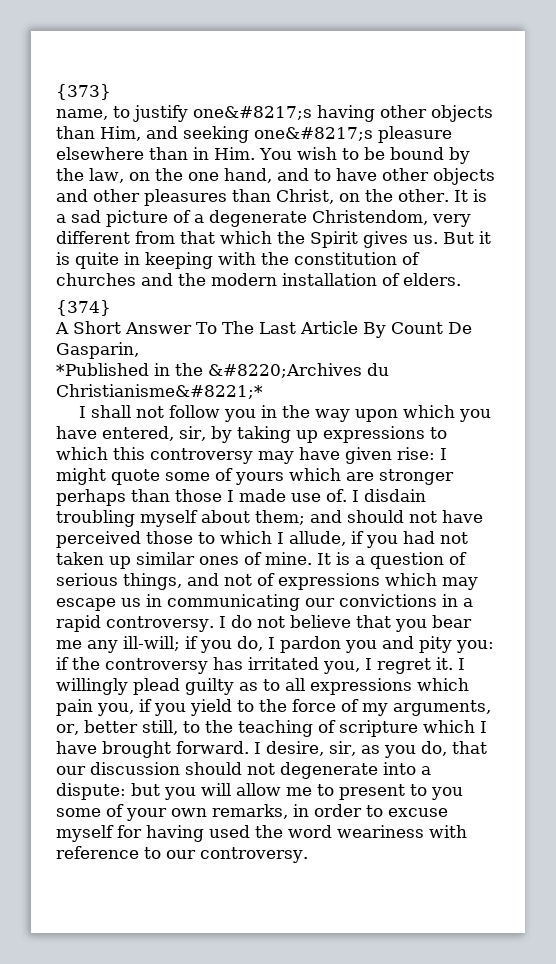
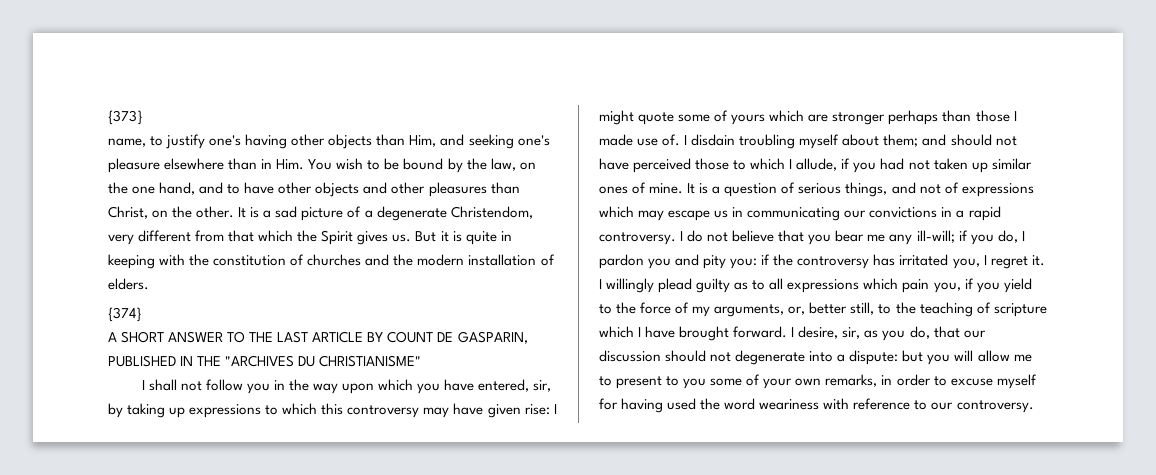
- name, to justify one&#8217;s having other objects than Him, and seeking one&#8217;s pleasure elsewhere than in Him. You wish to be bound by the law, on the one hand, and to have other objects and other pleasures than Christ, on the other.
+ name, to justify one's having other objects than Him, and seeking one's pleasure elsewhere than in Him. You wish to be bound by the law, on the one hand, and to have other objects and other pleasures than Christ, on the other.
- A Short Answer To The Last Article By Count De Gasparin,
- *Published in the &#8220;Archives du Christianisme&#8221;*
+ A SHORT ANSWER TO THE LAST ARTICLE BY COUNT DE GASPARIN, PUBLISHED IN THE "ARCHIVES DU CHRISTIANISME"

